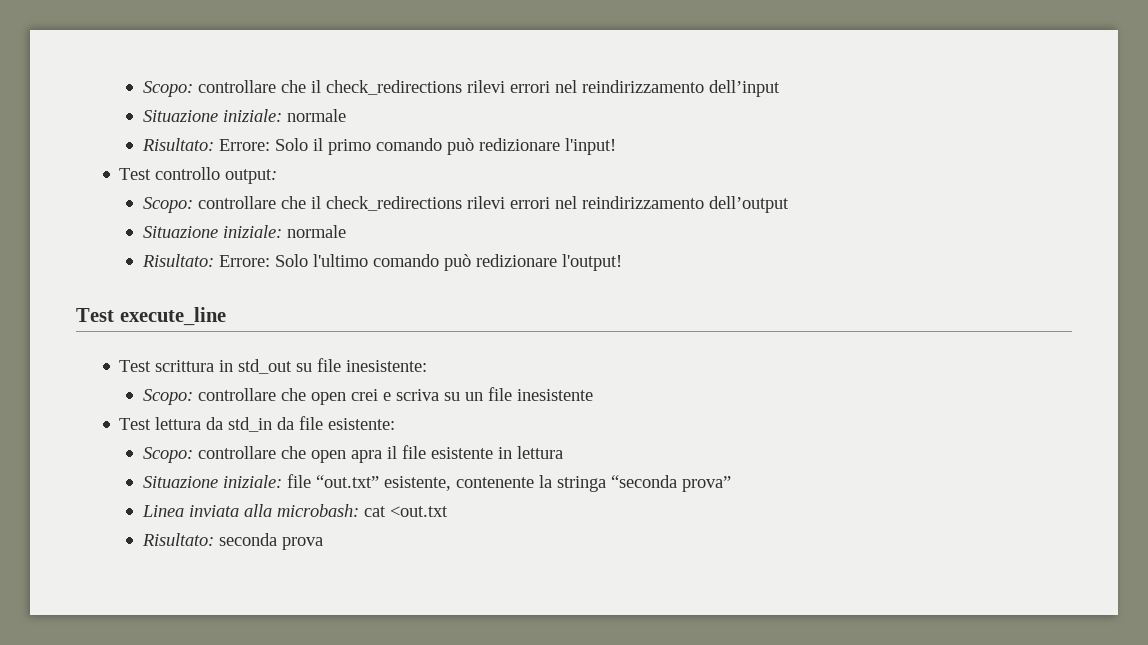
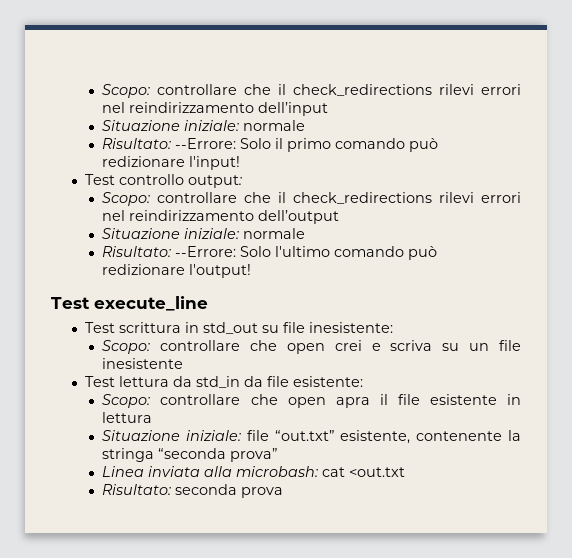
- Risultato: Errore: Solo il primo comando può redizionare l'input!
+ Risultato: --Errore: Solo il primo comando può redizionare l'input!
- Risultato: Errore: Solo l'ultimo comando può redizionare l'output!
+ Risultato: --Errore: Solo l'ultimo comando può redizionare l'output!

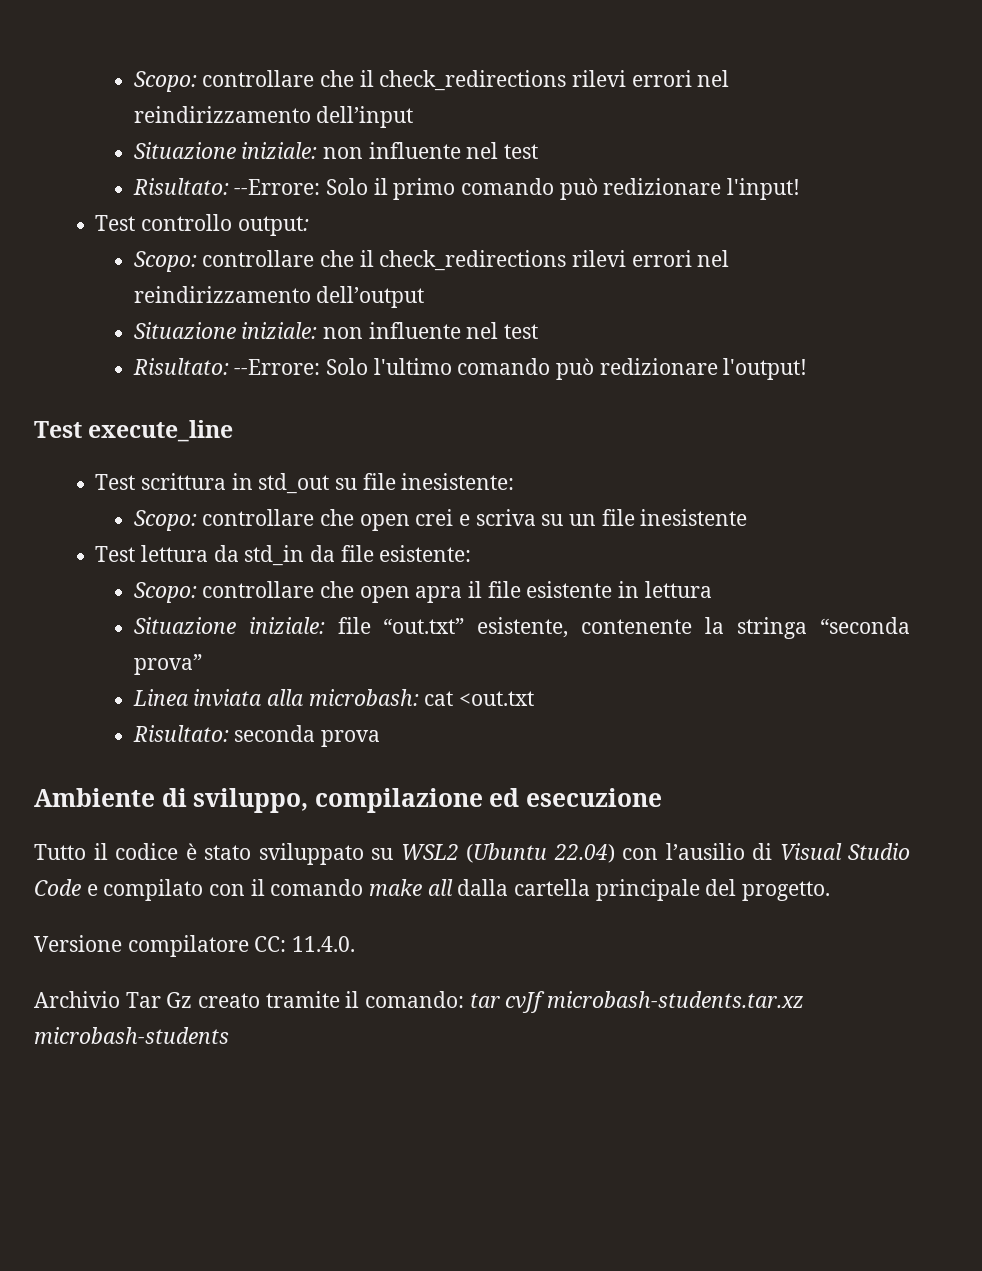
  Scopo: controllare che il check_redirections rilevi errori nel reindirizzamento dell’input
- Situazione iniziale: normale
+ Situazione iniziale: non influente nel test
  Scopo: controllare che il check_redirections rilevi errori nel reindirizzamento dell’output
- Situazione iniziale: normale
+ Situazione iniziale: non influente nel test
+ Ambiente di sviluppo, compilazione ed esecuzione
+ Tutto il codice è stato sviluppato su WSL2 (Ubuntu 22.04) con l’ausilio di Visual Studio Code e compilato con il comando make all dalla cartella principale del progetto.
+ Versione compilatore CC: 11.4.0.
+ Archivio Tar Gz creato tramite il comando: tar cvJf microbash-students.tar.xz microbash-students

